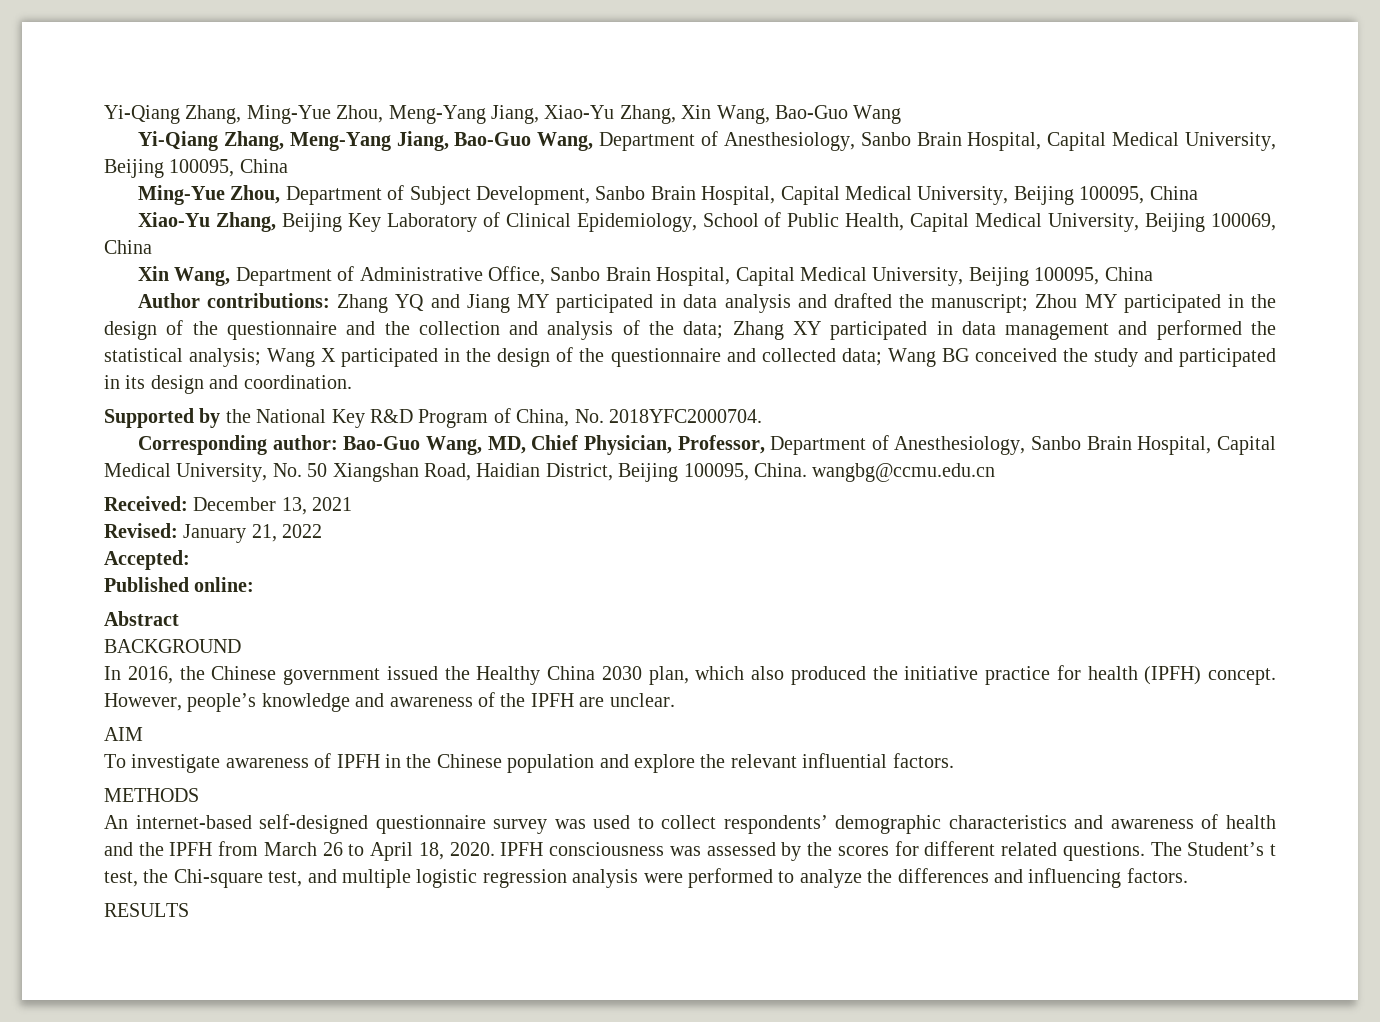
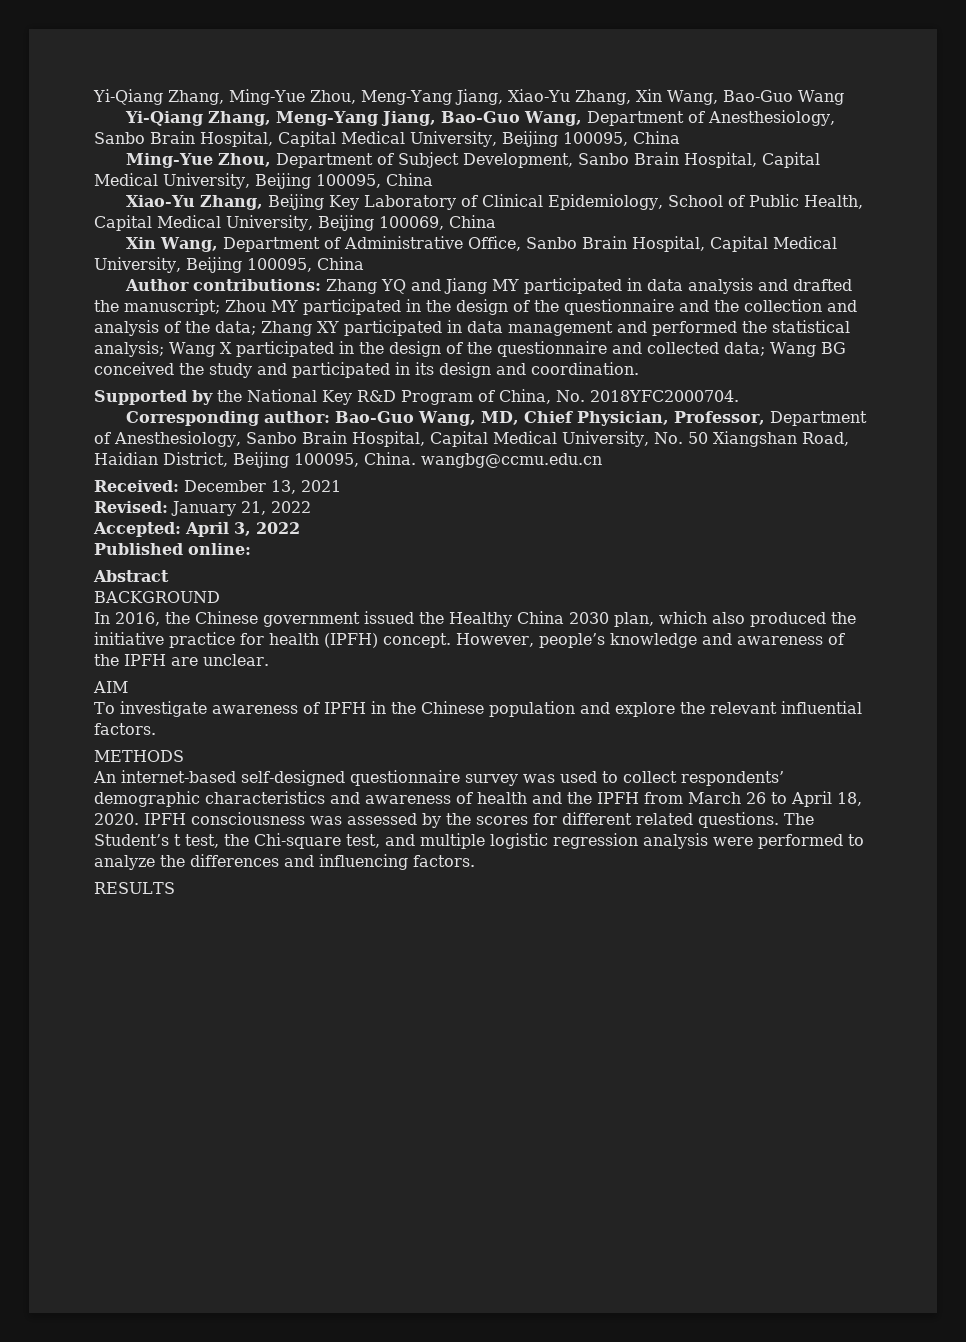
- Accepted:
+ Accepted: April 3, 2022

